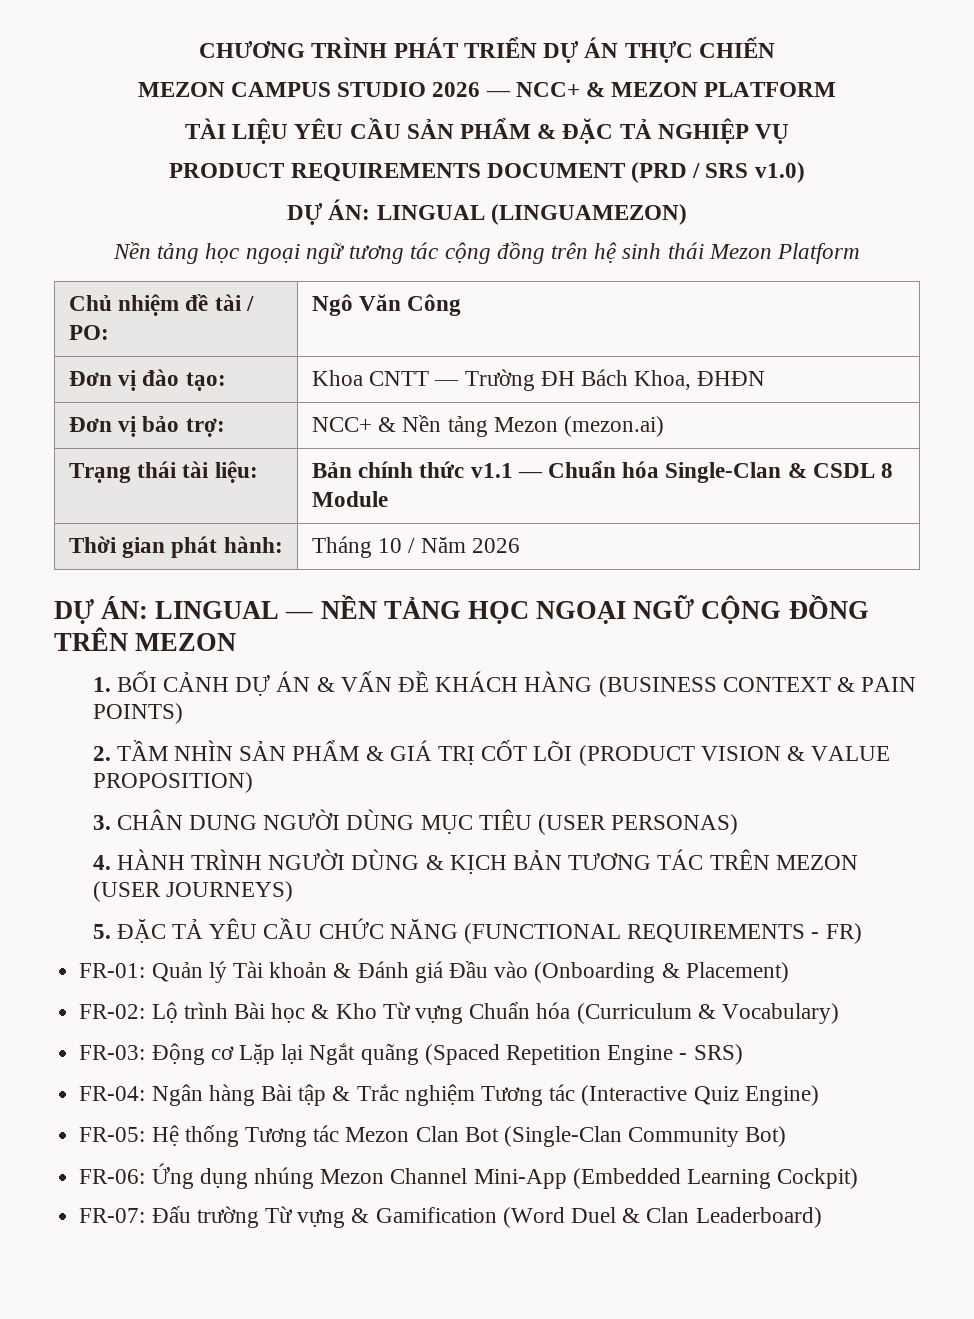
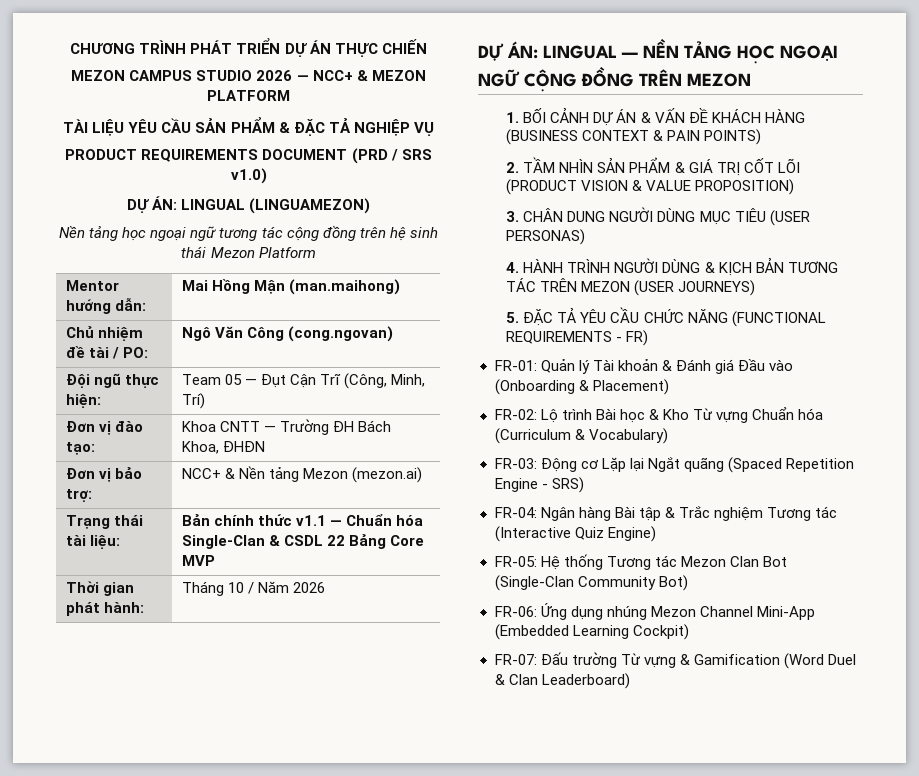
+ Mentor hướng dẫn: | Mai Hồng Mận (man.maihong)
- Chủ nhiệm đề tài / PO: | Ngô Văn Công
+ Chủ nhiệm đề tài / PO: | Ngô Văn Công (cong.ngovan)
+ Đội ngũ thực hiện: | Team 05 — Đụt Cận Trĩ (Công, Minh, Trí)
- Trạng thái tài liệu: | Bản chính thức v1.1 — Chuẩn hóa Single-Clan & CSDL 8 Module
+ Trạng thái tài liệu: | Bản chính thức v1.1 — Chuẩn hóa Single-Clan & CSDL 22 Bảng Core MVP

